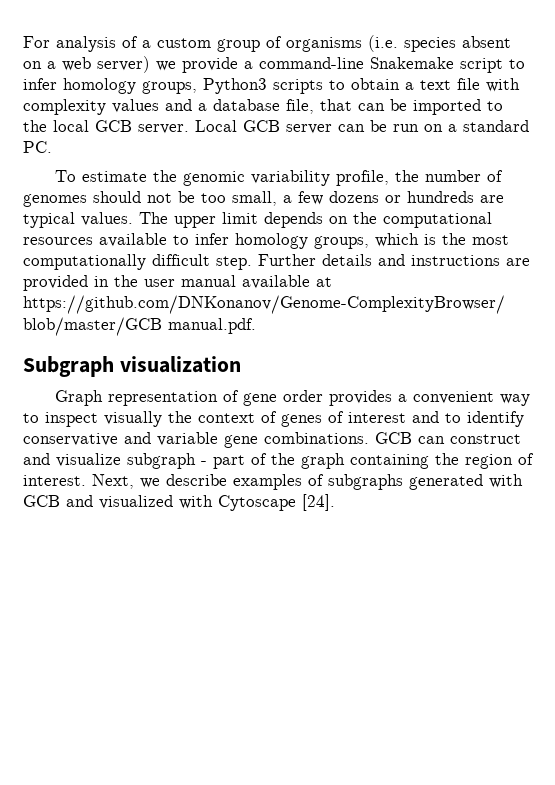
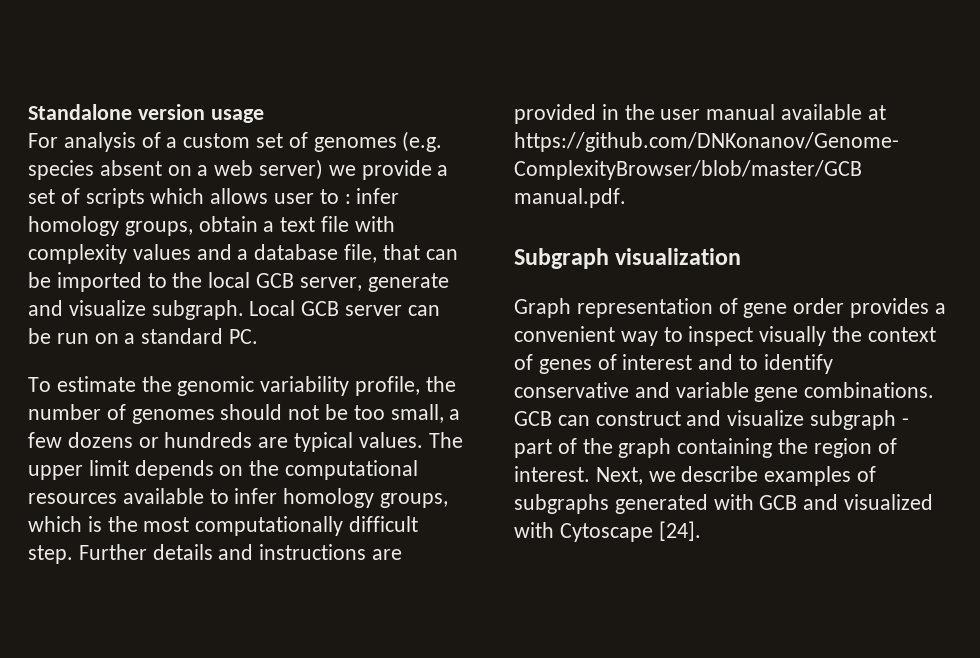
+ Standalone version usage
- For analysis of a custom group of organisms (i.e. species absent on a web server) we provide a command-line Snakemake script to infer homology groups, Python3 scripts to obtain a text file with complexity values and a database file, that can be imported to the local GCB server.
+ For analysis of a custom set of genomes (e.g. species absent on a web server) we provide a set of scripts which allows user to : infer homology groups, obtain a text file with complexity values and a database file, that can be imported to the local GCB server, generate and visualize subgraph.

